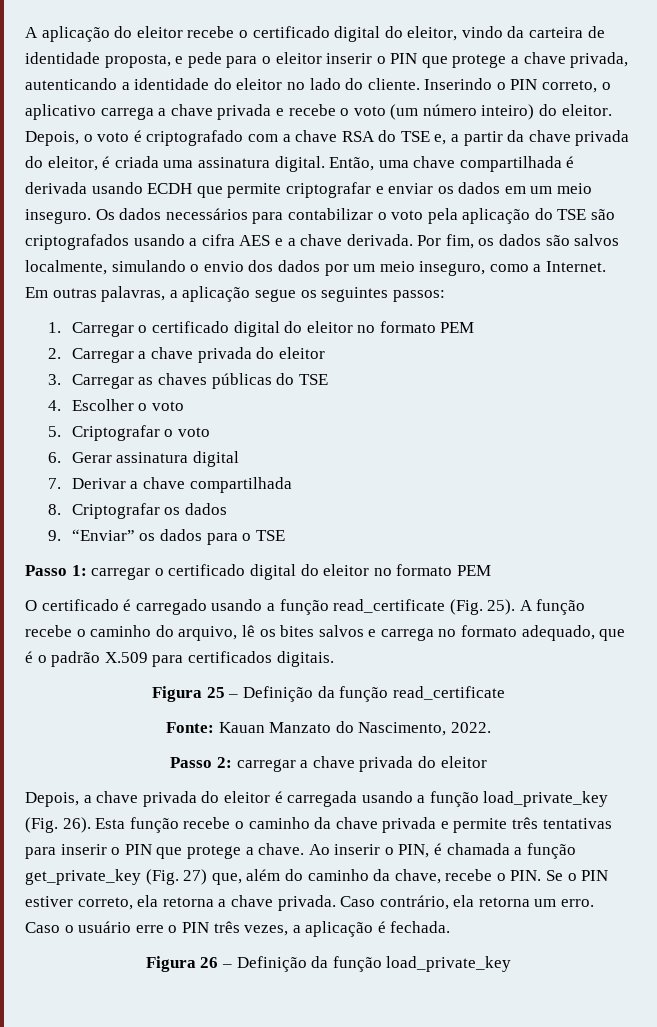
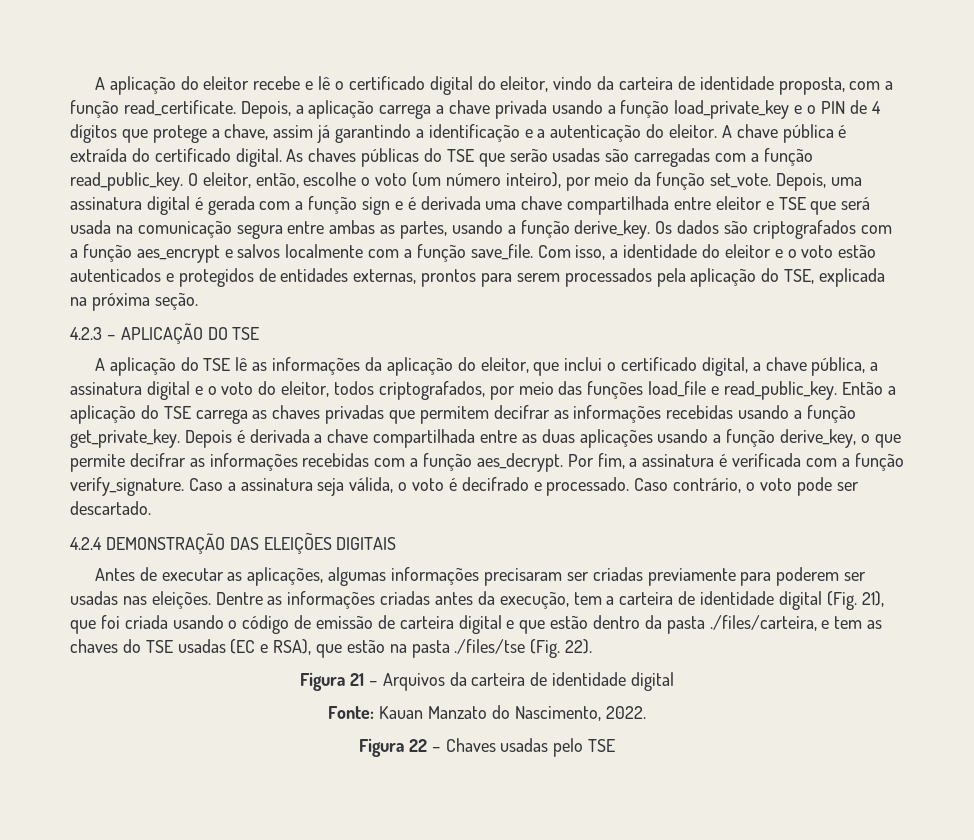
- A aplicação do eleitor recebe o certificado digital do eleitor, vindo da carteira de identidade proposta, e pede para o eleitor inserir o PIN que protege a chave privada, autenticando a identidade do eleitor no lado do cliente. Inserindo o PIN correto, o aplicativo carrega a chave privada e recebe o voto (um número inteiro) do eleitor. Depois, o voto é criptografado com a chave RSA do TSE e, a partir da chave privada do eleitor, é criada uma assinatura digital. Então, uma chave compartilhada é derivada usando ECDH que permite criptografar e enviar os dados em um meio inseguro. Os dados necessários para contabilizar o voto pela aplicação do TSE são criptografados usando a cifra AES e a chave derivada. Por fim, os dados são salvos localmente, simulando o envio dos dados por um meio inseguro, como a Internet. Em outras palavras, a aplicação segue os seguintes passos:
- 1. Carregar o certificado digital do eleitor no formato PEM
- 2. Carregar a chave privada do eleitor
- 3. Carregar as chaves públicas do TSE
- 4. Escolher o voto
- 5. Criptografar o voto
- 6. Gerar assinatura digital
- 7. Derivar a chave compartilhada
- 8. Criptografar os dados
- 9. “Enviar” os dados para o TSE
- Passo 1: carregar o certificado digital do eleitor no formato PEM
- O certificado é carregado usando a função read_certificate (Fig. 25). A função recebe o caminho do arquivo, lê os bites salvos e carrega no formato adequado, que é o padrão X.509 para certificados digitais.
- Figura 25 – Definição da função read_certificate
+ A aplicação do eleitor recebe e lê o certificado digital do eleitor, vindo da carteira de identidade proposta, com a função read_certificate. Depois, a aplicação carrega a chave privada usando a função load_private_key e o PIN de 4 dígitos que protege a chave, assim já garantindo a identificação e a autenticação do eleitor. A chave pública é extraída do certificado digital. As chaves públicas do TSE que serão usadas são carregadas com a função read_public_key. O eleitor, então, escolhe o voto (um número inteiro), por meio da função set_vote. Depois, uma assinatura digital é gerada com a função sign e é derivada uma chave compartilhada entre eleitor e TSE que será usada na comunicação segura entre ambas as partes, usando a função derive_key. Os dados são criptografados com a função aes_encrypt e salvos localmente com a função save_file. Com isso, a identidade do eleitor e o voto estão autenticados e protegidos de entidades externas, prontos para serem processados pela aplicação do TSE, explicada na próxima seção.
+ 4.2.3 – APLICAÇÃO DO TSE
+ A aplicação do TSE lê as informações da aplicação do eleitor, que inclui o certificado digital, a chave pública, a assinatura digital e o voto do eleitor, todos criptografados, por meio das funções load_file e read_public_key. Então a aplicação do TSE carrega as chaves privadas que permitem decifrar as informações recebidas usando a função get_private_key. Depois é derivada a chave compartilhada entre as duas aplicações usando a função derive_key, o que permite decifrar as informações recebidas com a função aes_decrypt. Por fim, a assinatura é verificada com a função verify_signature. Caso a assinatura seja válida, o voto é decifrado e processado. Caso contrário, o voto pode ser descartado.
+ 4.2.4 DEMONSTRAÇÃO DAS ELEIÇÕES DIGITAIS
+ Antes de executar as aplicações, algumas informações precisaram ser criadas previamente para poderem ser usadas nas eleições. Dentre as informações criadas antes da execução, tem a carteira de identidade digital (Fig. 21), que foi criada usando o código de emissão de carteira digital e que estão dentro da pasta ./files/carteira, e tem as chaves do TSE usadas (EC e RSA), que estão na pasta ./files/tse (Fig. 22).
+ Figura 21 – Arquivos da carteira de identidade digital
- Passo 2: carregar a chave privada do eleitor
- Depois, a chave privada do eleitor é carregada usando a função load_private_key (Fig. 26). Esta função recebe o caminho da chave privada e permite três tentativas para inserir o PIN que protege a chave. Ao inserir o PIN, é chamada a função get_private_key (Fig. 27) que, além do caminho da chave, recebe o PIN. Se o PIN estiver correto, ela retorna a chave privada. Caso contrário, ela retorna um erro. Caso o usuário erre o PIN três vezes, a aplicação é fechada.
- Figura 26 – Definição da função load_private_key
+ Figura 22 – Chaves usadas pelo TSE

